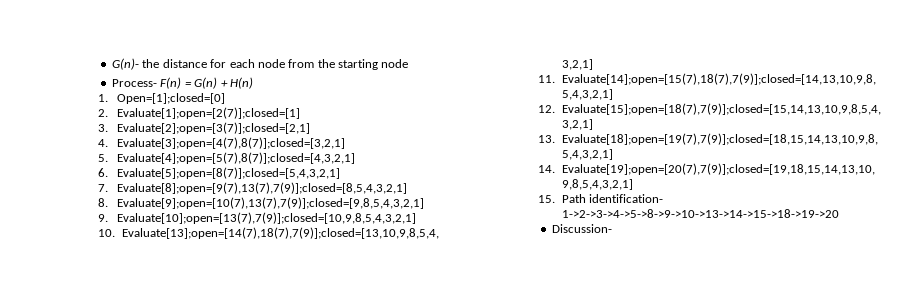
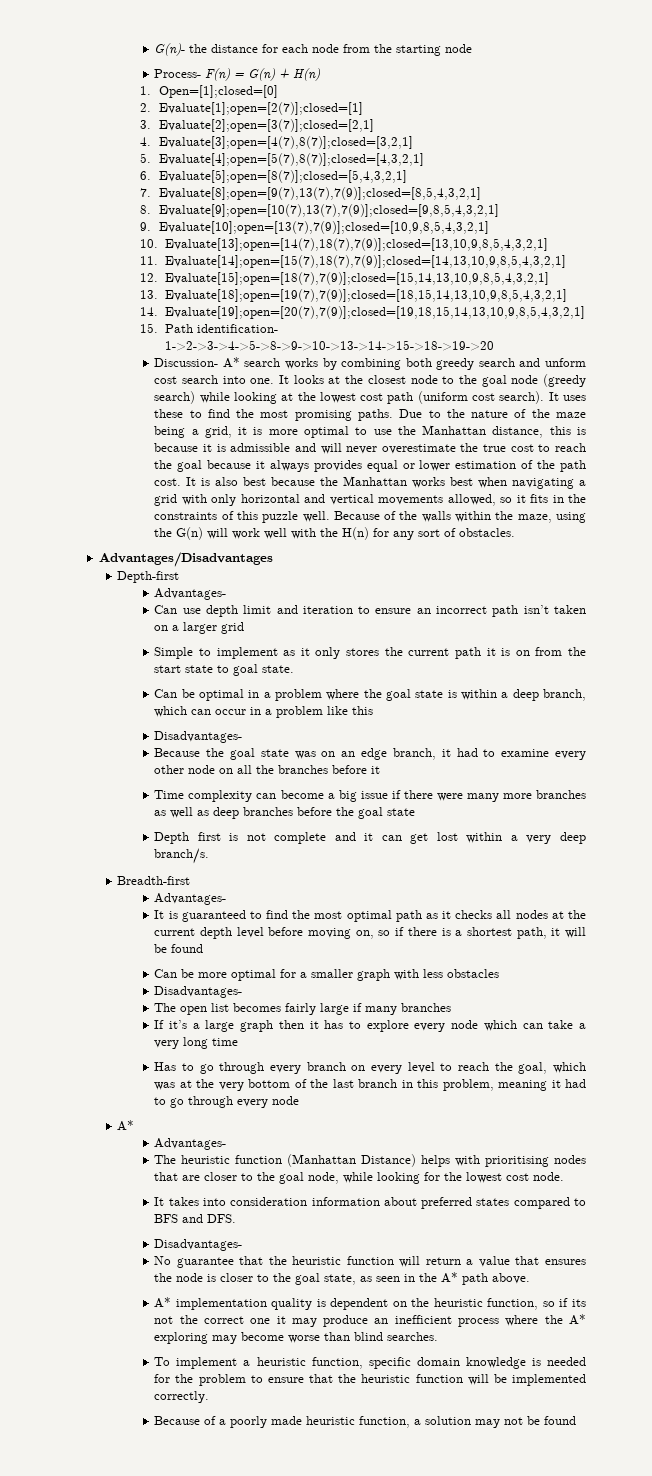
- Discussion-
+ Discussion- A* search works by combining both greedy search and unform cost search into one. It looks at the closest node to the goal node (greedy search) while looking at the lowest cost path (uniform cost search). It uses these to find the most promising paths. Due to the nature of the maze being a grid, it is more optimal to use the Manhattan distance, this is because it is admissible and will never overestimate the true cost to reach the goal because it always provides equal or lower estimation of the path cost. It is also best because the Manhattan works best when navigating a grid with only horizontal and vertical movements allowed, so it fits in the constraints of this puzzle well. Because of the walls within the maze, using the G(n) will work well with the H(n) for any sort of obstacles.
+ Advantages/Disadvantages
+ Depth-first
+ Advantages-
+ Can use depth limit and iteration to ensure an incorrect path isn’t taken on a larger grid
+ Simple to implement as it only stores the current path it is on from the start state to goal state.
+ Can be optimal in a problem where the goal state is within a deep branch, which can occur in a problem like this
+ Disadvantages-
+ Because the goal state was on an edge branch, it had to examine every other node on all the branches before it
+ Time complexity can become a big issue if there were many more branches as well as deep branches before the goal state
+ Depth first is not complete and it can get lost within a very deep branch/s.
+ Breadth-first
+ Advantages-
+ It is guaranteed to find the most optimal path as it checks all nodes at the current depth level before moving on, so if there is a shortest path, it will be found
+ Can be more optimal for a smaller graph with less obstacles
+ Disadvantages-
+ The open list becomes fairly large if many branches
+ If it’s a large graph then it has to explore every node which can take a very long time
+ Has to go through every branch on every level to reach the goal, which was at the very bottom of the last branch in this problem, meaning it had to go through every node
+ A*
+ Advantages-
+ The heuristic function (Manhattan Distance) helps with prioritising nodes that are closer to the goal node, while looking for the lowest cost node.
+ It takes into consideration information about preferred states compared to BFS and DFS.
+ Disadvantages-
+ No guarantee that the heuristic function will return a value that ensures the node is closer to the goal state, as seen in the A* path above.
+ A* implementation quality is dependent on the heuristic function, so if its not the correct one it may produce an inefficient process where the A* exploring may become worse than blind searches.
+ To implement a heuristic function, specific domain knowledge is needed for the problem to ensure that the heuristic function will be implemented correctly.
+ Because of a poorly made heuristic function, a solution may not be found

